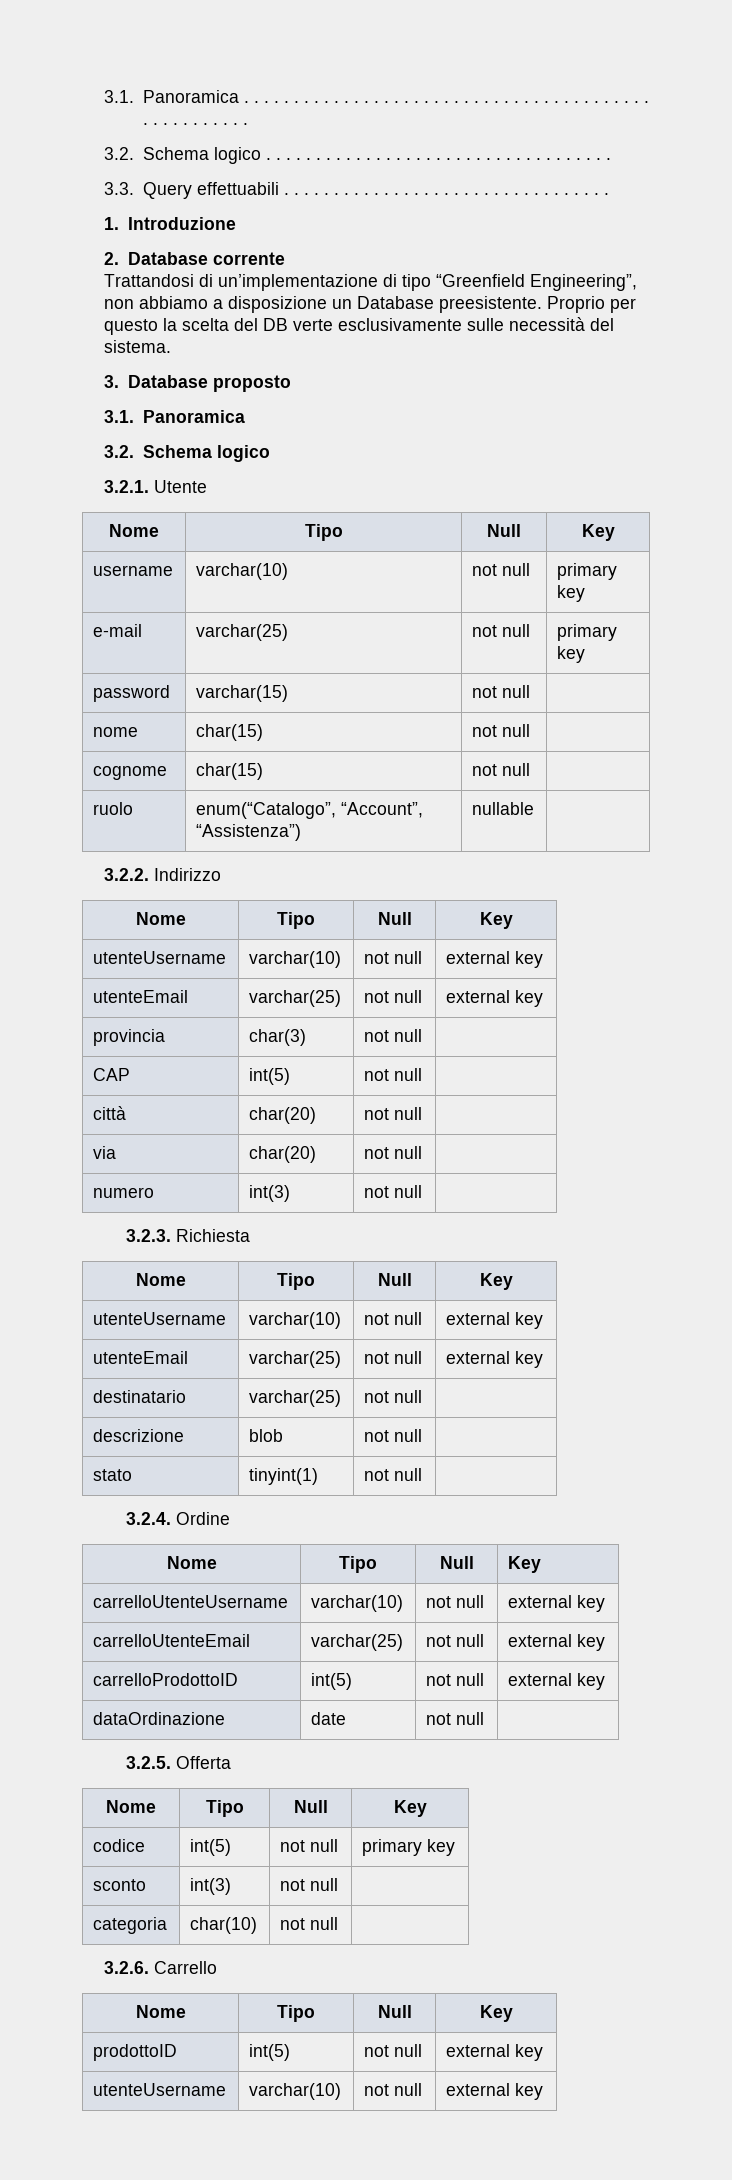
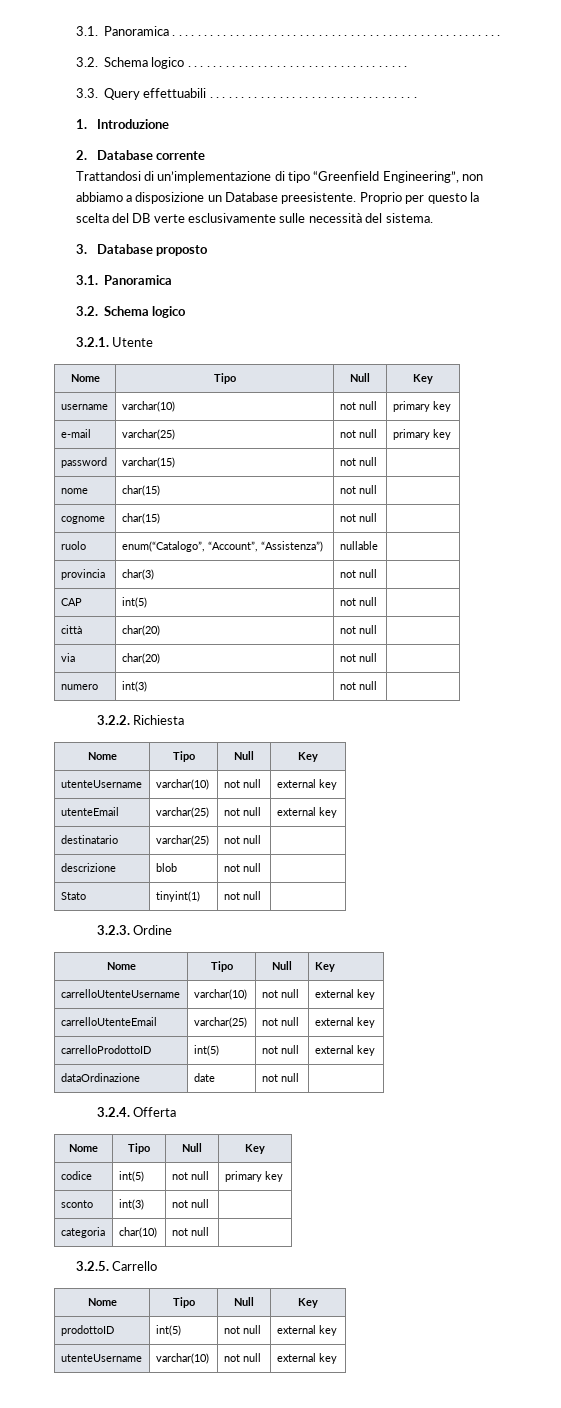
- 3.2.2. Indirizzo
- Nome | Tipo | Null | Key
- utenteUsername | varchar(10) | not null | external key
- utenteEmail | varchar(25) | not null | external key
- 3.2.3. Richiesta
+ 3.2.2. Richiesta
- stato | tinyint(1) | not null |
+ Stato | tinyint(1) | not null |
- 3.2.4. Ordine
+ 3.2.3. Ordine
- 3.2.5. Offerta
+ 3.2.4. Offerta
- 3.2.6. Carrello
+ 3.2.5. Carrello

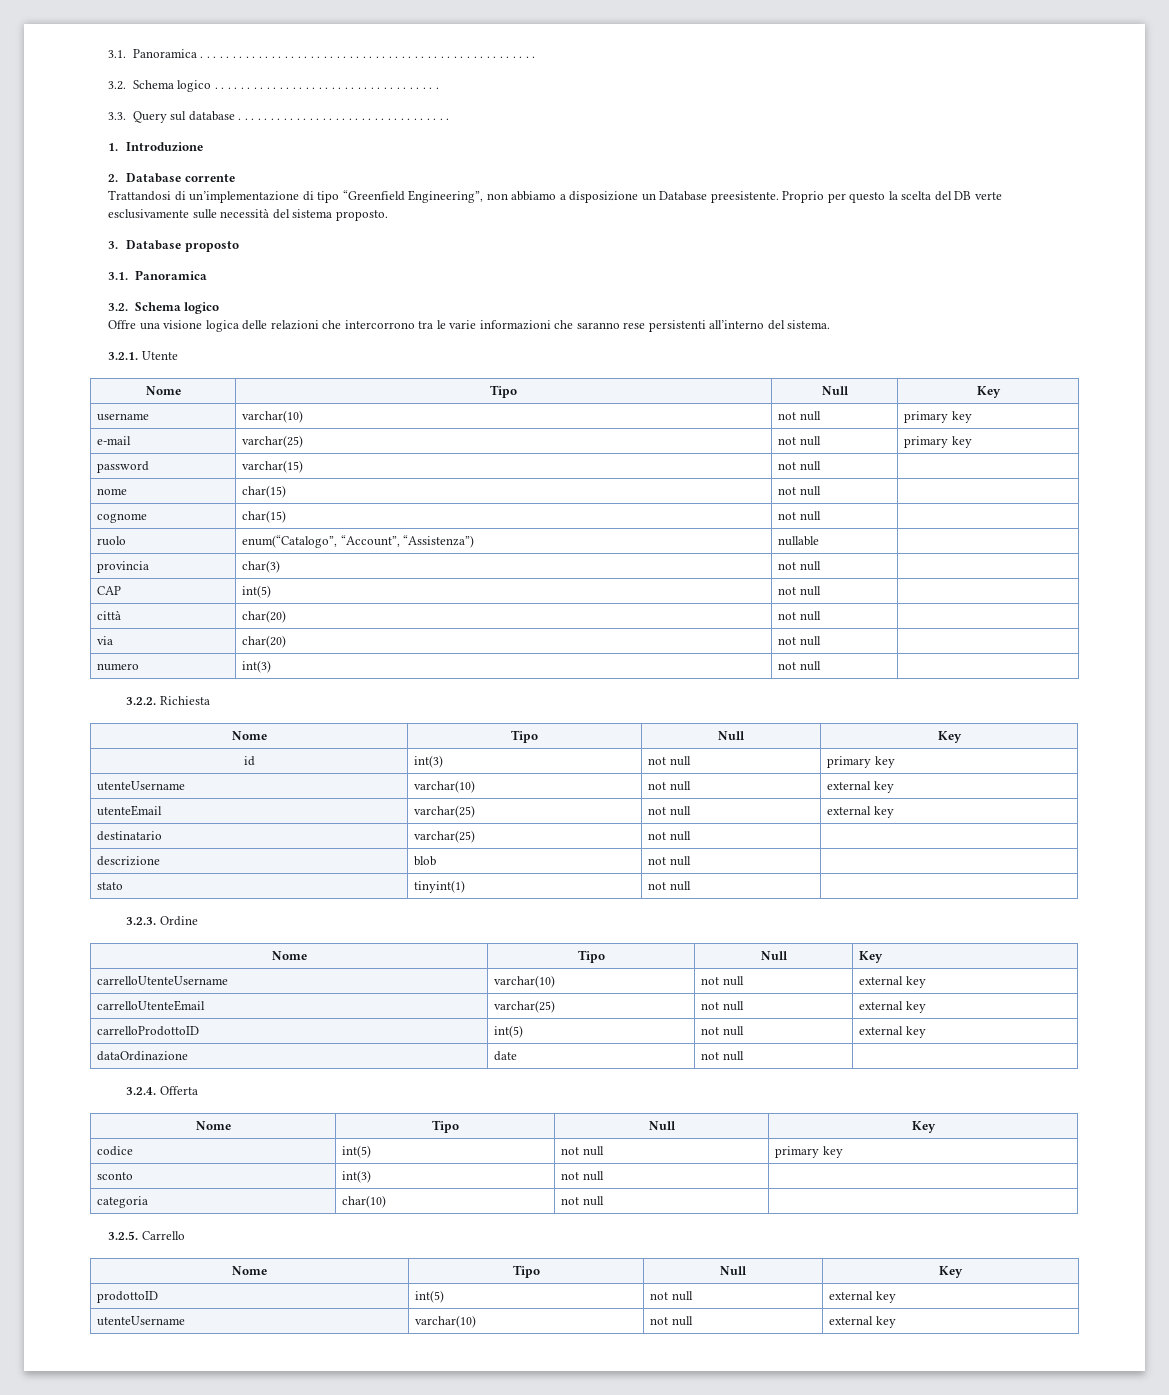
- 3.3. Query effettuabili . . . . . . . . . . . . . . . . . . . . . . . . . . . . . . . . .
+ 3.3. Query sul database . . . . . . . . . . . . . . . . . . . . . . . . . . . . . . . . .
- Proprio per questo la scelta del DB verte esclusivamente sulle necessità del sistema.
+ Proprio per questo la scelta del DB verte esclusivamente sulle necessità del sistema proposto.
+ Offre una visione logica delle relazioni che intercorrono tra le varie informazioni che saranno rese persistenti all’interno del sistema.
+ id | int(3) | not null | primary key
- Stato | tinyint(1) | not null |
+ stato | tinyint(1) | not null |

